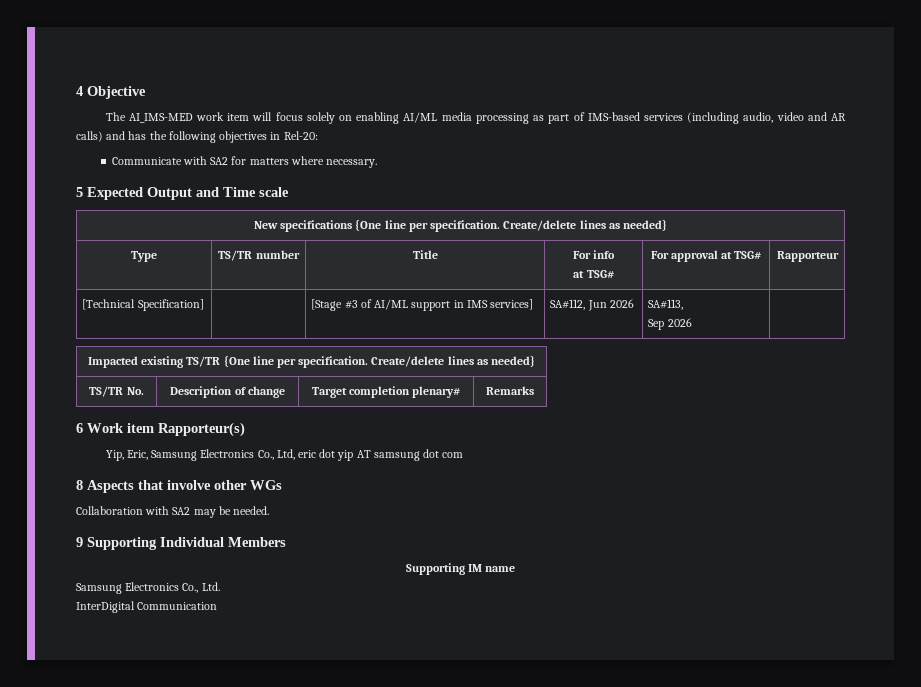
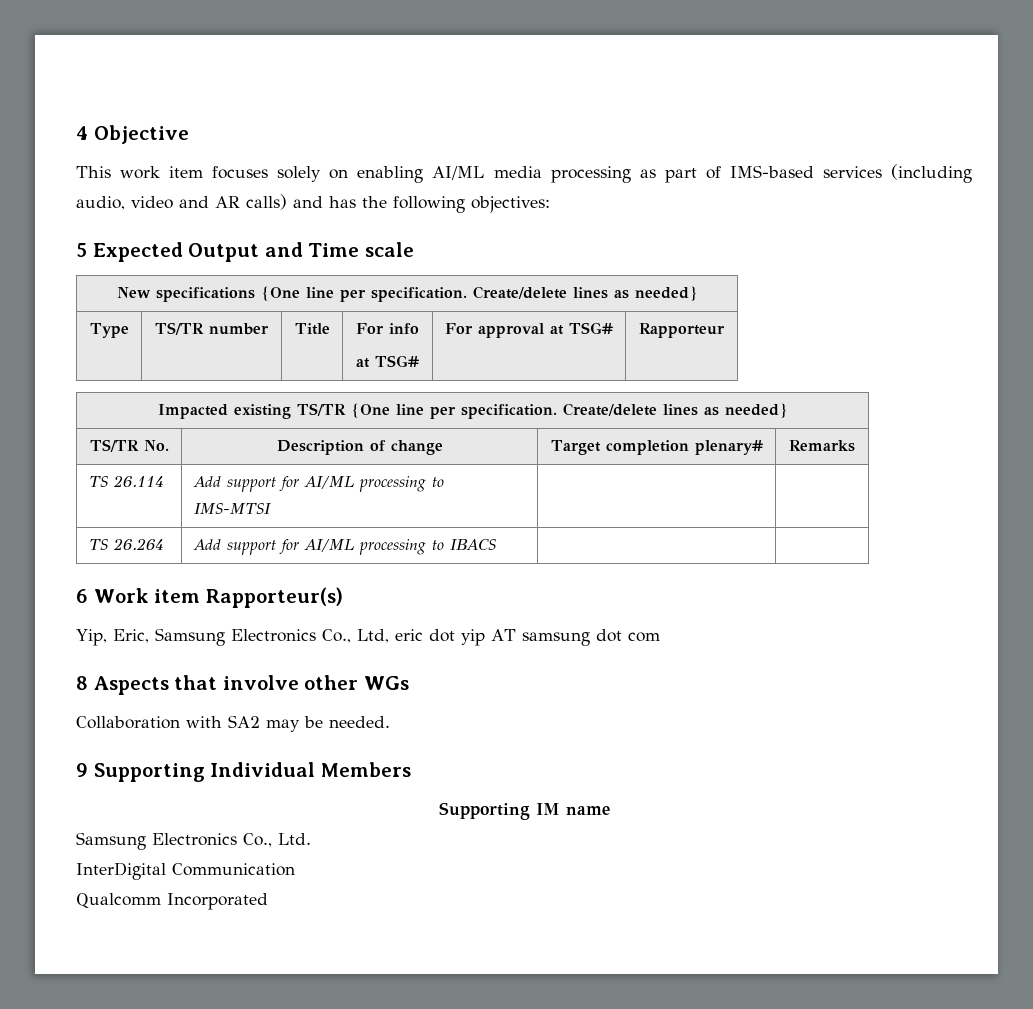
- The AI_IMS-MED work item will focus solely on enabling AI/ML media processing as part of IMS-based services (including audio, video and AR calls) and has the following objectives in Rel-20:
- Communicate with SA2 for matters where necessary.
+ This work item focuses solely on enabling AI/ML media processing as part of IMS-based services (including audio, video and AR calls) and has the following objectives:
- [Technical Specification] | | [Stage #3 of AI/ML support in IMS services] | SA#112, Jun 2026 | SA#113,
- Sep 2026 |
+ TS 26.114 | Add support for AI/ML processing to IMS-MTSI | |
+ TS 26.264 | Add support for AI/ML processing to IBACS | |
+ Qualcomm Incorporated

